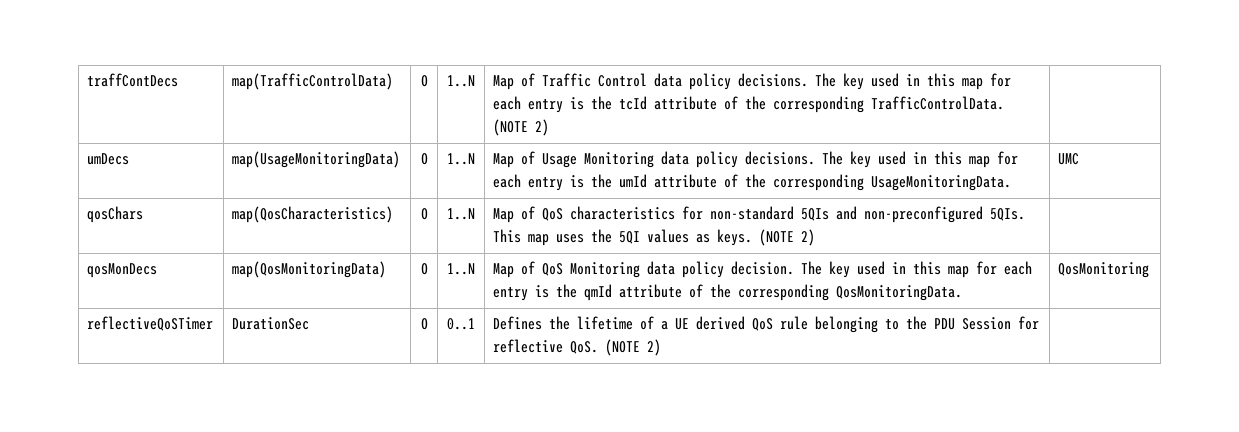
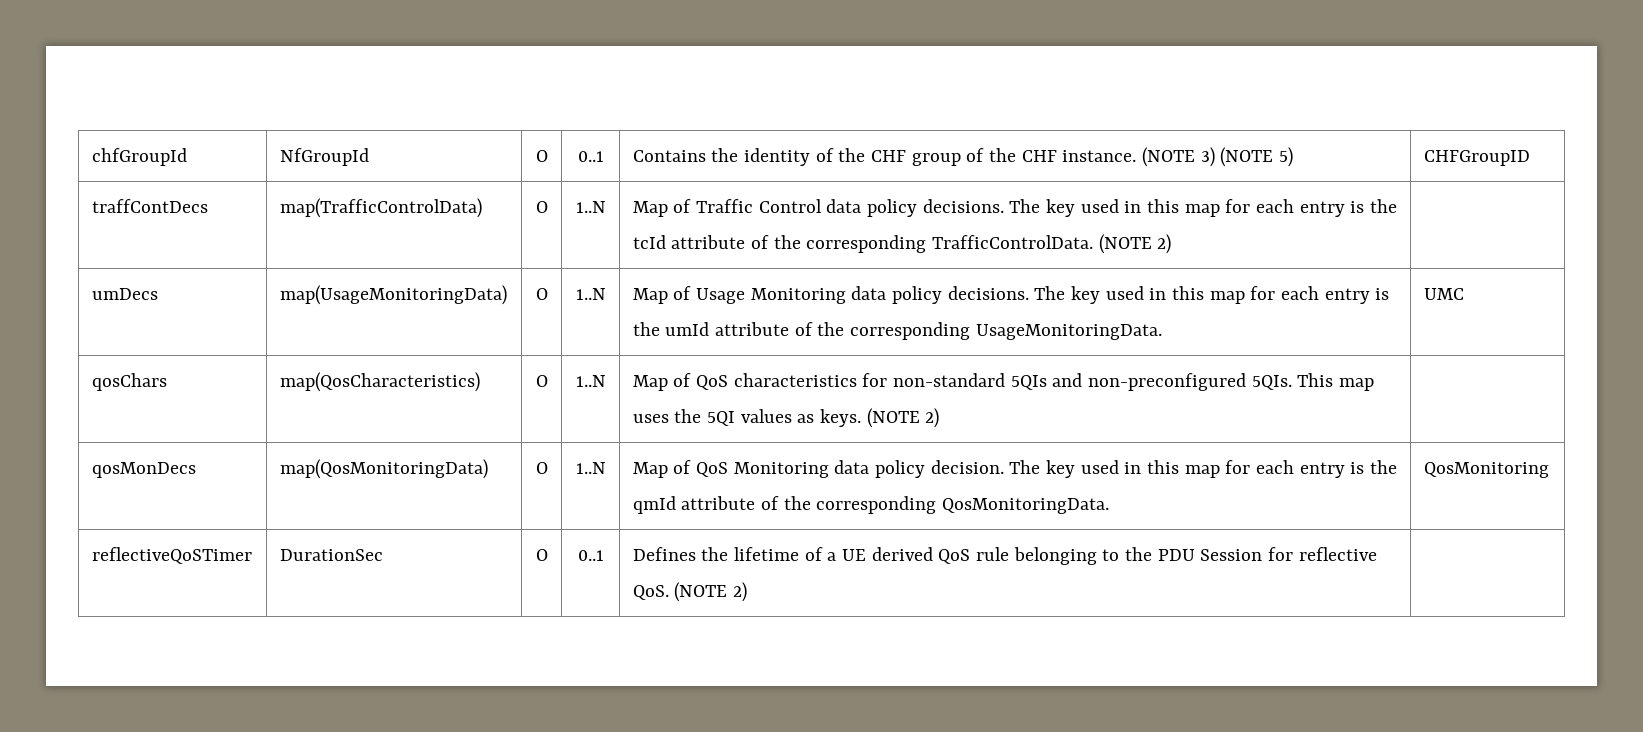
+ chfGroupId | NfGroupId | O | 0..1 | Contains the identity of the CHF group of the CHF instance. (NOTE 3) (NOTE 5) | CHFGroupID

